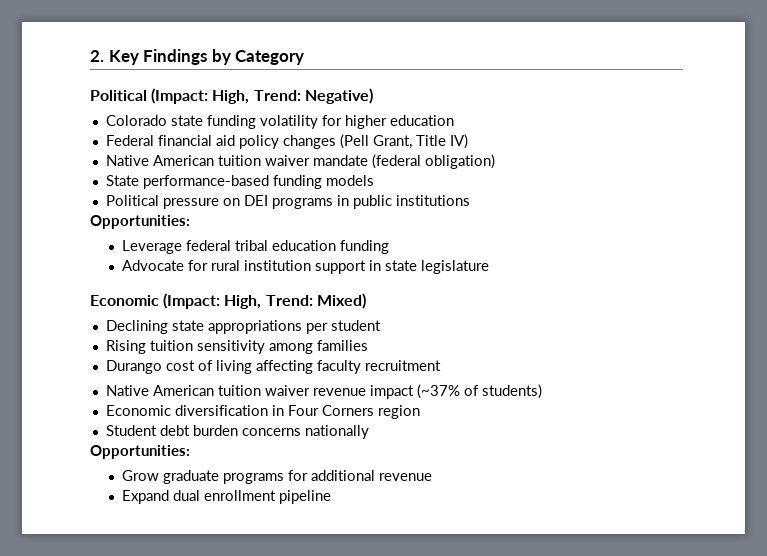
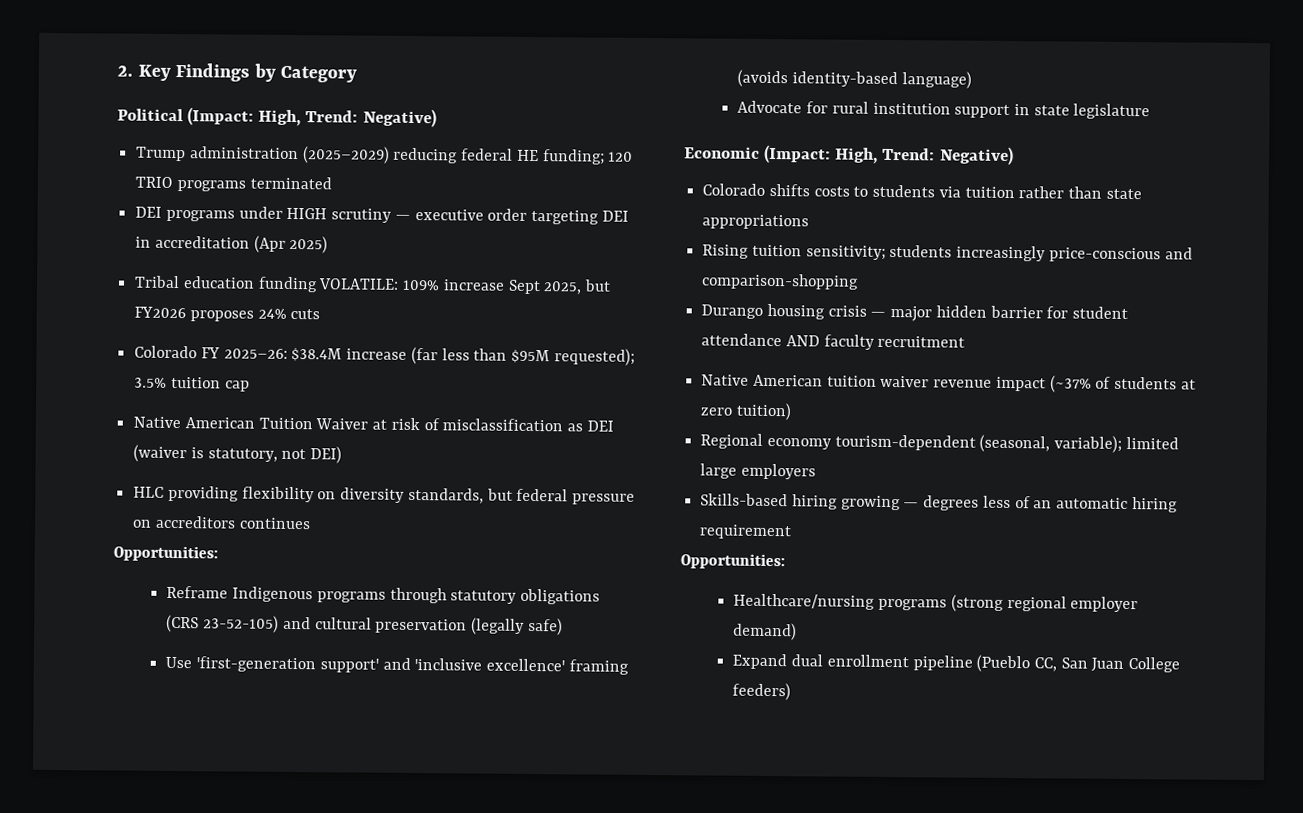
- Colorado state funding volatility for higher education
- Federal financial aid policy changes (Pell Grant, Title IV)
- Native American tuition waiver mandate (federal obligation)
- State performance-based funding models
- Political pressure on DEI programs in public institutions
+ Trump administration (2025–2029) reducing federal HE funding; 120 TRIO programs terminated
+ DEI programs under HIGH scrutiny — executive order targeting DEI in accreditation (Apr 2025)
+ Tribal education funding VOLATILE: 109% increase Sept 2025, but FY2026 proposes 24% cuts
+ Colorado FY 2025–26: $38.4M increase (far less than $95M requested); 3.5% tuition cap
+ Native American Tuition Waiver at risk of misclassification as DEI (waiver is statutory, not DEI)
+ HLC providing flexibility on diversity standards, but federal pressure on accreditors continues
  Opportunities:
- Leverage federal tribal education funding
+ Reframe Indigenous programs through statutory obligations (CRS 23-52-105) and cultural preservation (legally safe)
+ Use 'first-generation support' and 'inclusive excellence' framing (avoids identity-based language)
- Economic (Impact: High, Trend: Mixed)
- Declining state appropriations per student
+ Economic (Impact: High, Trend: Negative)
+ Colorado shifts costs to students via tuition rather than state appropriations
- Rising tuition sensitivity among families
- Durango cost of living affecting faculty recruitment
+ Rising tuition sensitivity; students increasingly price-conscious and comparison-shopping
+ Durango housing crisis — major hidden barrier for student attendance AND faculty recruitment
- Native American tuition waiver revenue impact (~37% of students)
- Economic diversification in Four Corners region
- Student debt burden concerns nationally
+ Native American tuition waiver revenue impact (~37% of students at zero tuition)
+ Regional economy tourism-dependent (seasonal, variable); limited large employers
+ Skills-based hiring growing — degrees less of an automatic hiring requirement
  Opportunities:
- Grow graduate programs for additional revenue
- Expand dual enrollment pipeline
+ Healthcare/nursing programs (strong regional employer demand)
+ Expand dual enrollment pipeline (Pueblo CC, San Juan College feeders)

